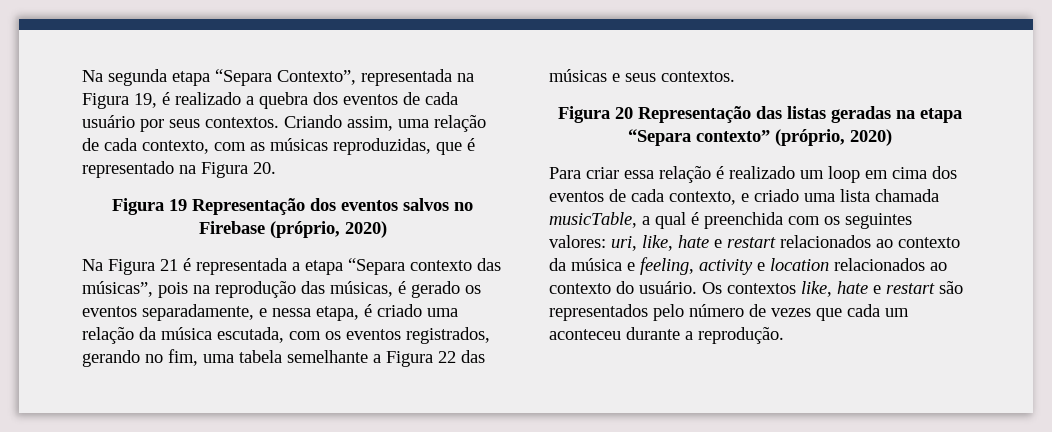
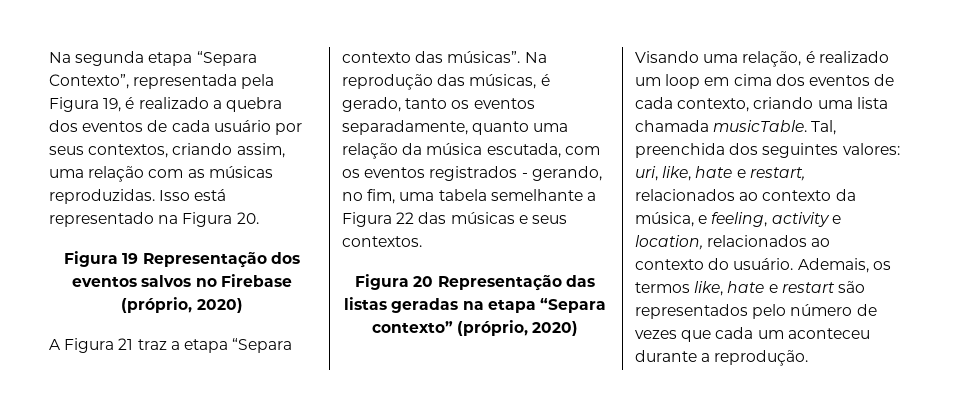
- Na segunda etapa “Separa Contexto”, representada na Figura 19, é realizado a quebra dos eventos de cada usuário por seus contextos. Criando assim, uma relação de cada contexto, com as músicas reproduzidas, que é representado na Figura 20.
+ Na segunda etapa “Separa Contexto”, representada pela Figura 19, é realizado a quebra dos eventos de cada usuário por seus contextos, criando assim, uma relação com as músicas reproduzidas. Isso está representado na Figura 20.
- Na Figura 21 é representada a etapa “Separa contexto das músicas”, pois na reprodução das músicas, é gerado os eventos separadamente, e nessa etapa, é criado uma relação da música escutada, com os eventos registrados, gerando no fim, uma tabela semelhante a Figura 22 das músicas e seus contextos.
+ A Figura 21 traz a etapa “Separa contexto das músicas”. Na reprodução das músicas, é gerado, tanto os eventos separadamente, quanto uma relação da música escutada, com os eventos registrados - gerando, no fim, uma tabela semelhante a Figura 22 das músicas e seus contextos.
- Para criar essa relação é realizado um loop em cima dos eventos de cada contexto, e criado uma lista chamada musicTable, a qual é preenchida com os seguintes valores: uri, like, hate e restart relacionados ao contexto da música e feeling, activity e location relacionados ao contexto do usuário.
+ Visando uma relação, é realizado um loop em cima dos eventos de cada contexto, criando uma lista chamada musicTable. Tal, preenchida dos seguintes valores: uri, like, hate e restart, relacionados ao contexto da música, e feeling, activity e location, relacionados ao contexto do usuário.
- Os contextos like, hate e restart são representados pelo número de vezes que cada um aconteceu durante a reprodução.
+ Ademais, os termos like, hate e restart são representados pelo número de vezes que cada um aconteceu durante a reprodução.

